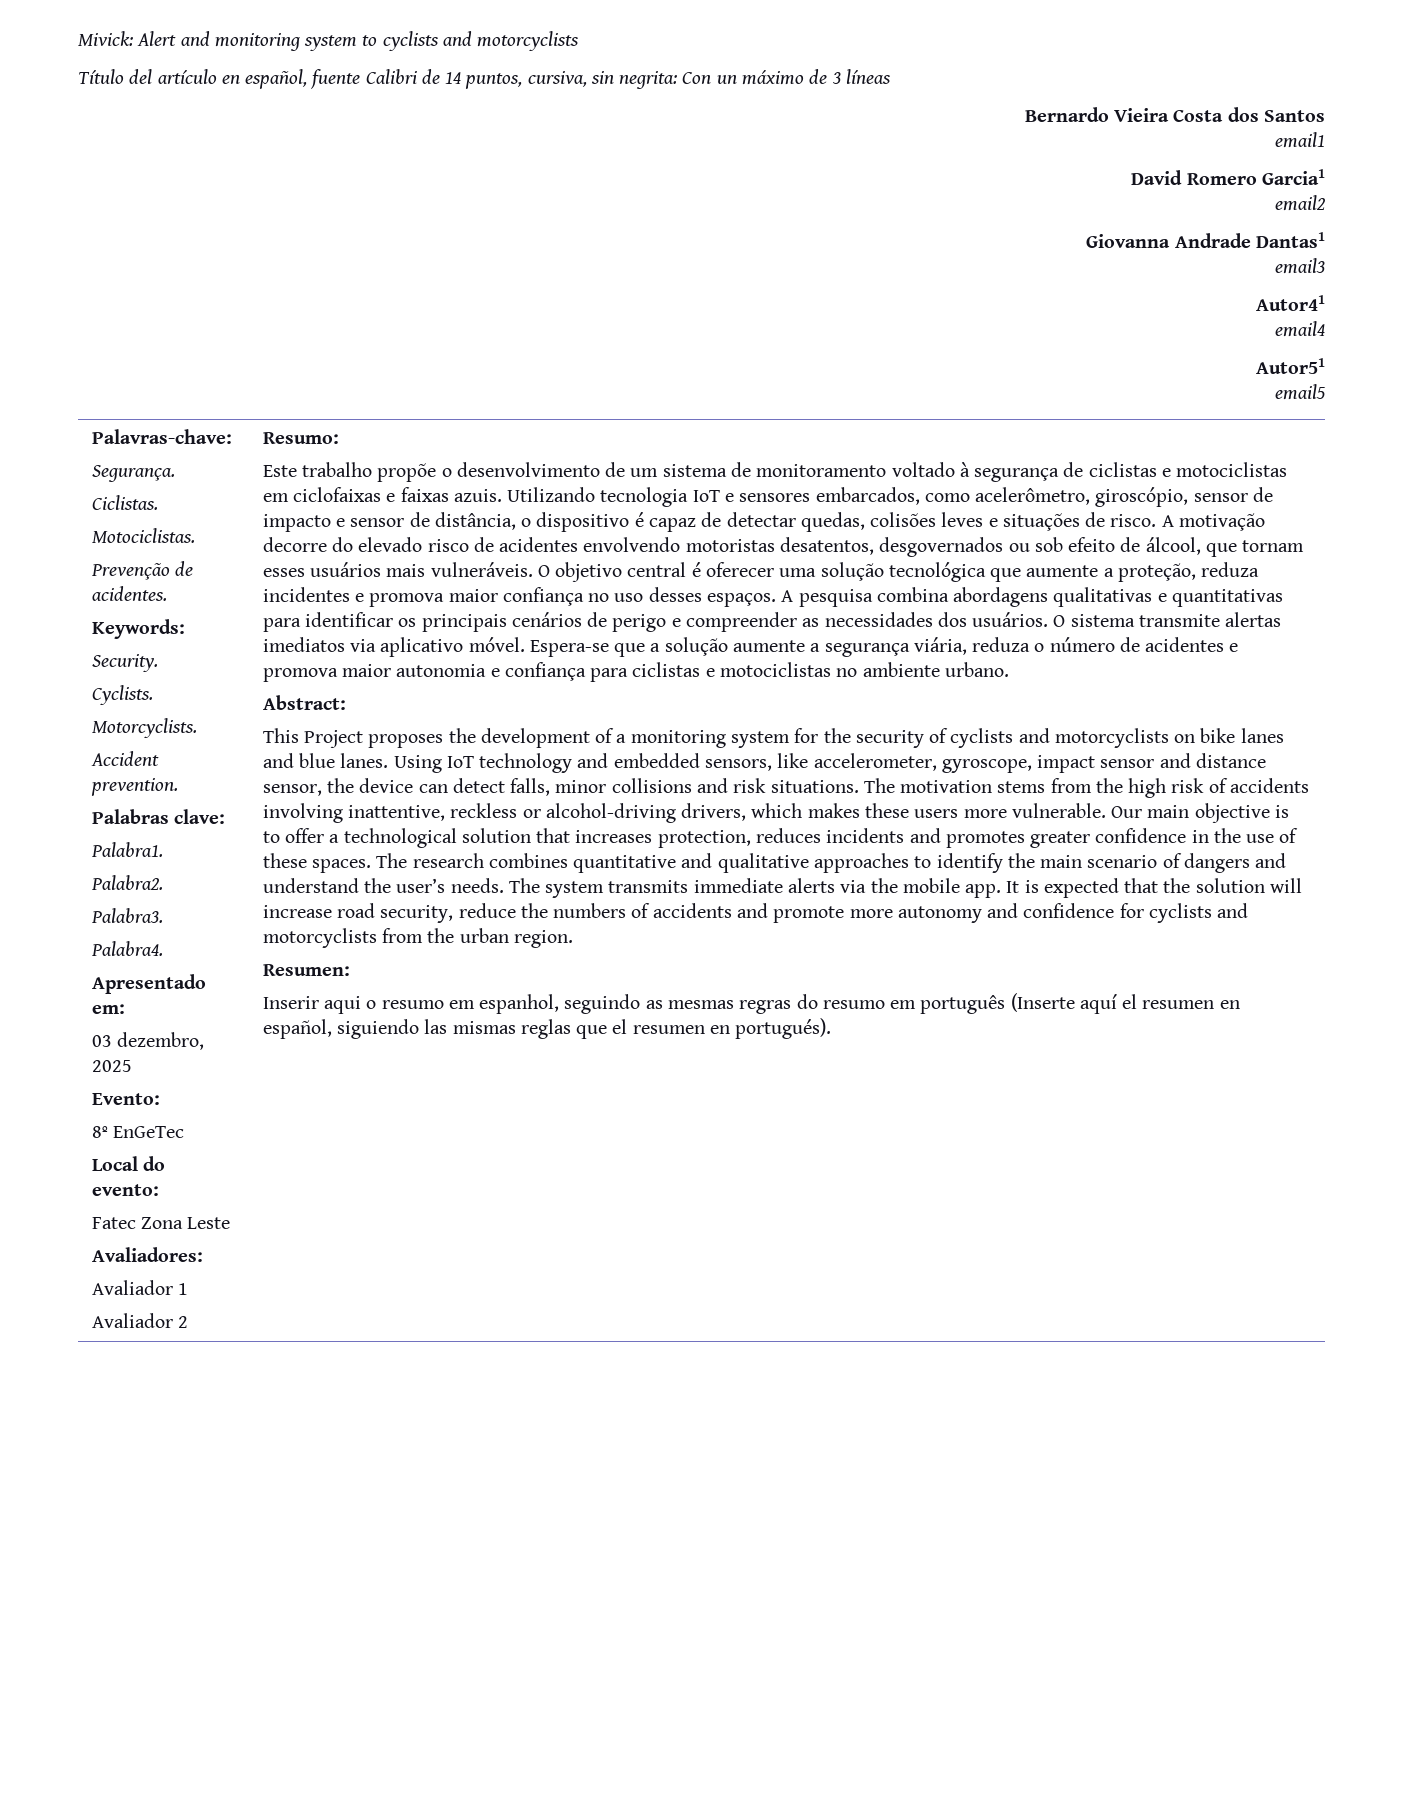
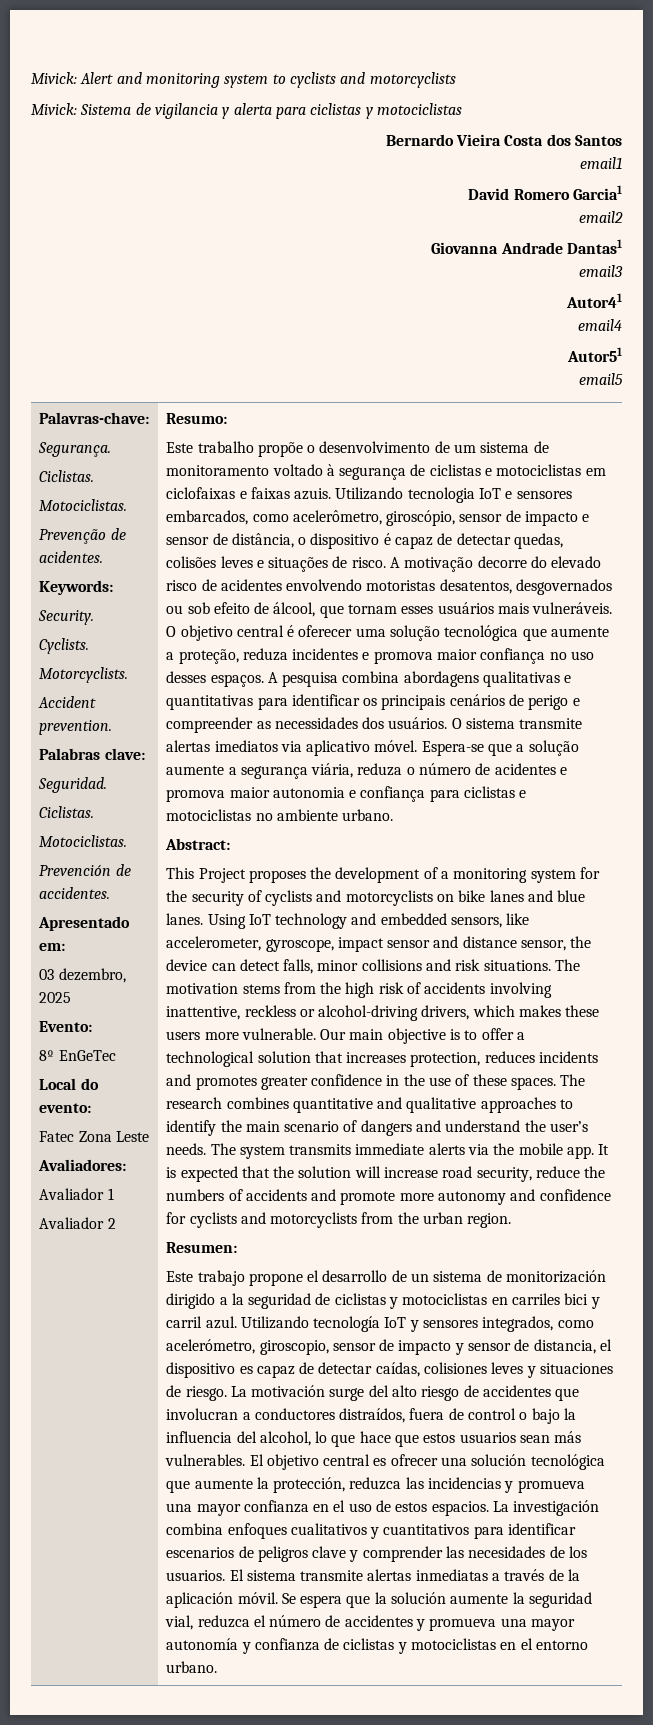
- Título del artículo en español, fuente Calibri de 14 puntos, cursiva, sin negrita: Con un máximo de 3 líneas
+ Mivick: Sistema de vigilancia y alerta para ciclistas y motociclistas
- Palabra1.
- Palabra2.
- Palabra3.
- Palabra4.
+ Seguridad.
+ Ciclistas.
+ Motociclistas.
+ Prevención de accidentes.
- Inserir aqui o resumo em espanhol, seguindo as mesmas regras do resumo em português (Inserte aquí el resumen en español, siguiendo las mismas reglas que el resumen en portugués).
+ Este trabajo propone el desarrollo de un sistema de monitorización dirigido a la seguridad de ciclistas y motociclistas en carriles bici y carril azul. Utilizando tecnología IoT y sensores integrados, como acelerómetro, giroscopio, sensor de impacto y sensor de distancia, el dispositivo es capaz de detectar caídas, colisiones leves y situaciones de riesgo. La motivación surge del alto riesgo de accidentes que involucran a conductores distraídos, fuera de control o bajo la influencia del alcohol, lo que hace que estos usuarios sean más vulnerables. El objetivo central es ofrecer una solución tecnológica que aumente la protección, reduzca las incidencias y promueva una mayor confianza en el uso de estos espacios. La investigación combina enfoques cualitativos y cuantitativos para identificar escenarios de peligros clave y comprender las necesidades de los usuarios. El sistema transmite alertas inmediatas a través de la aplicación móvil. Se espera que la solución aumente la seguridad vial, reduzca el número de accidentes y promueva una mayor autonomía y confianza de ciclistas y motociclistas en el entorno urbano.

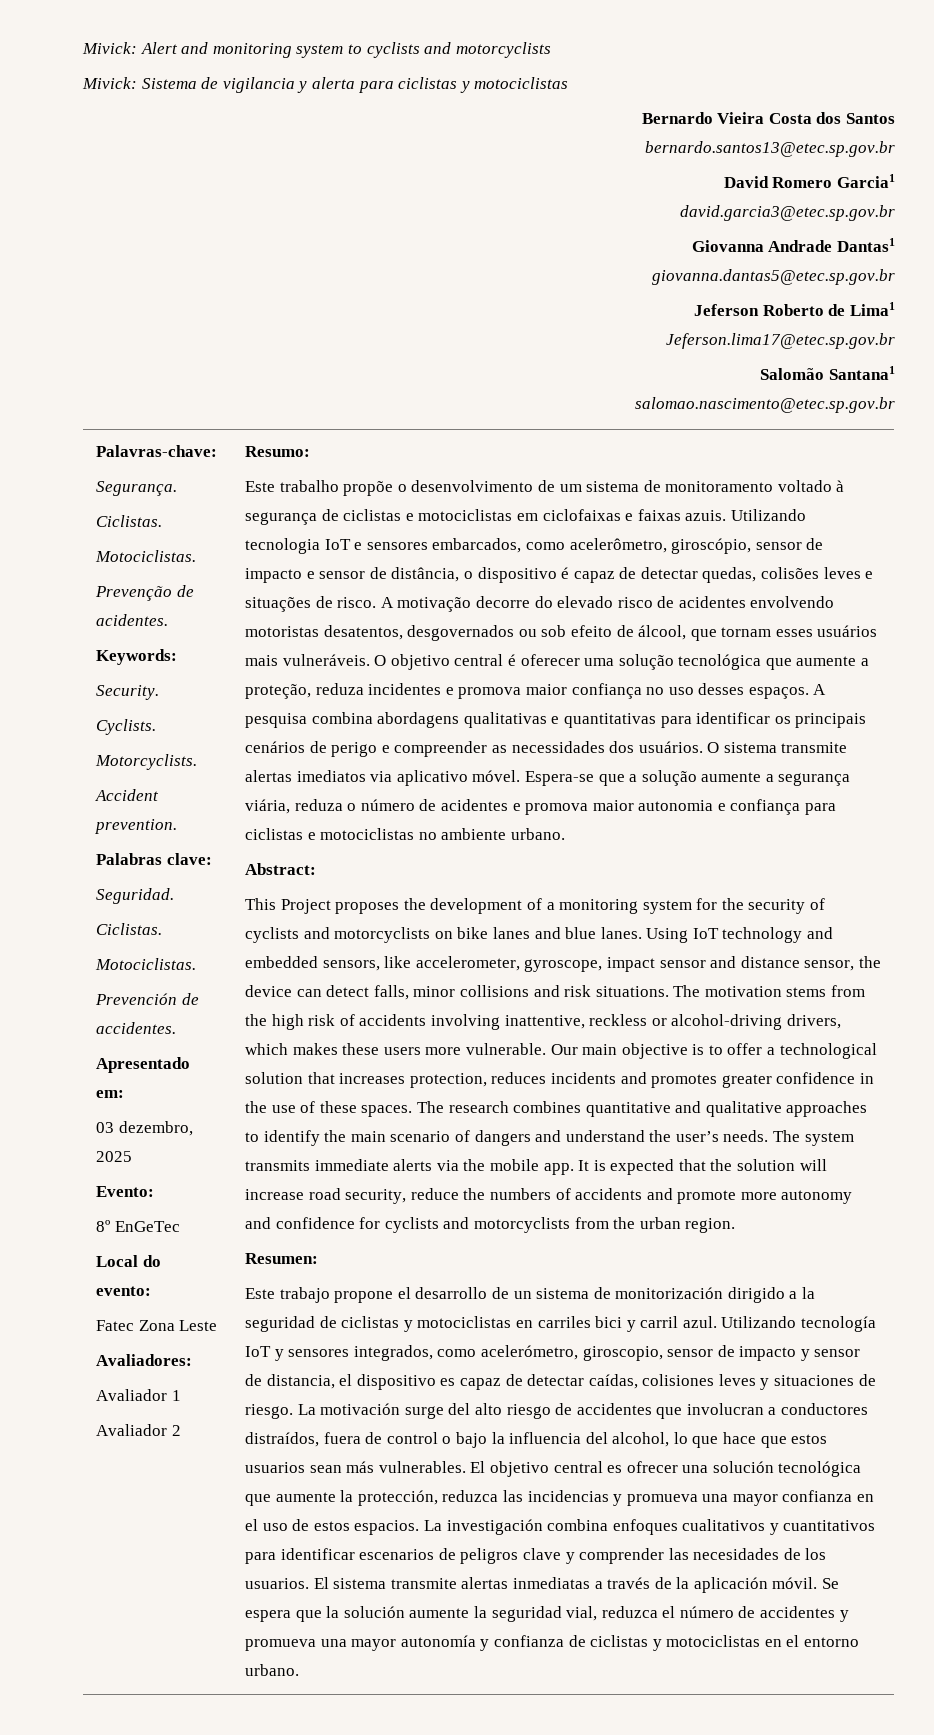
- email1
+ bernardo.santos13@etec.sp.gov.br
- email2
+ david.garcia3@etec.sp.gov.br
- email3
- Autor41
- email4
- Autor51
- email5
+ giovanna.dantas5@etec.sp.gov.br
+ Jeferson Roberto de Lima1
+ Jeferson.lima17@etec.sp.gov.br
+ Salomão Santana1
+ salomao.nascimento@etec.sp.gov.br

